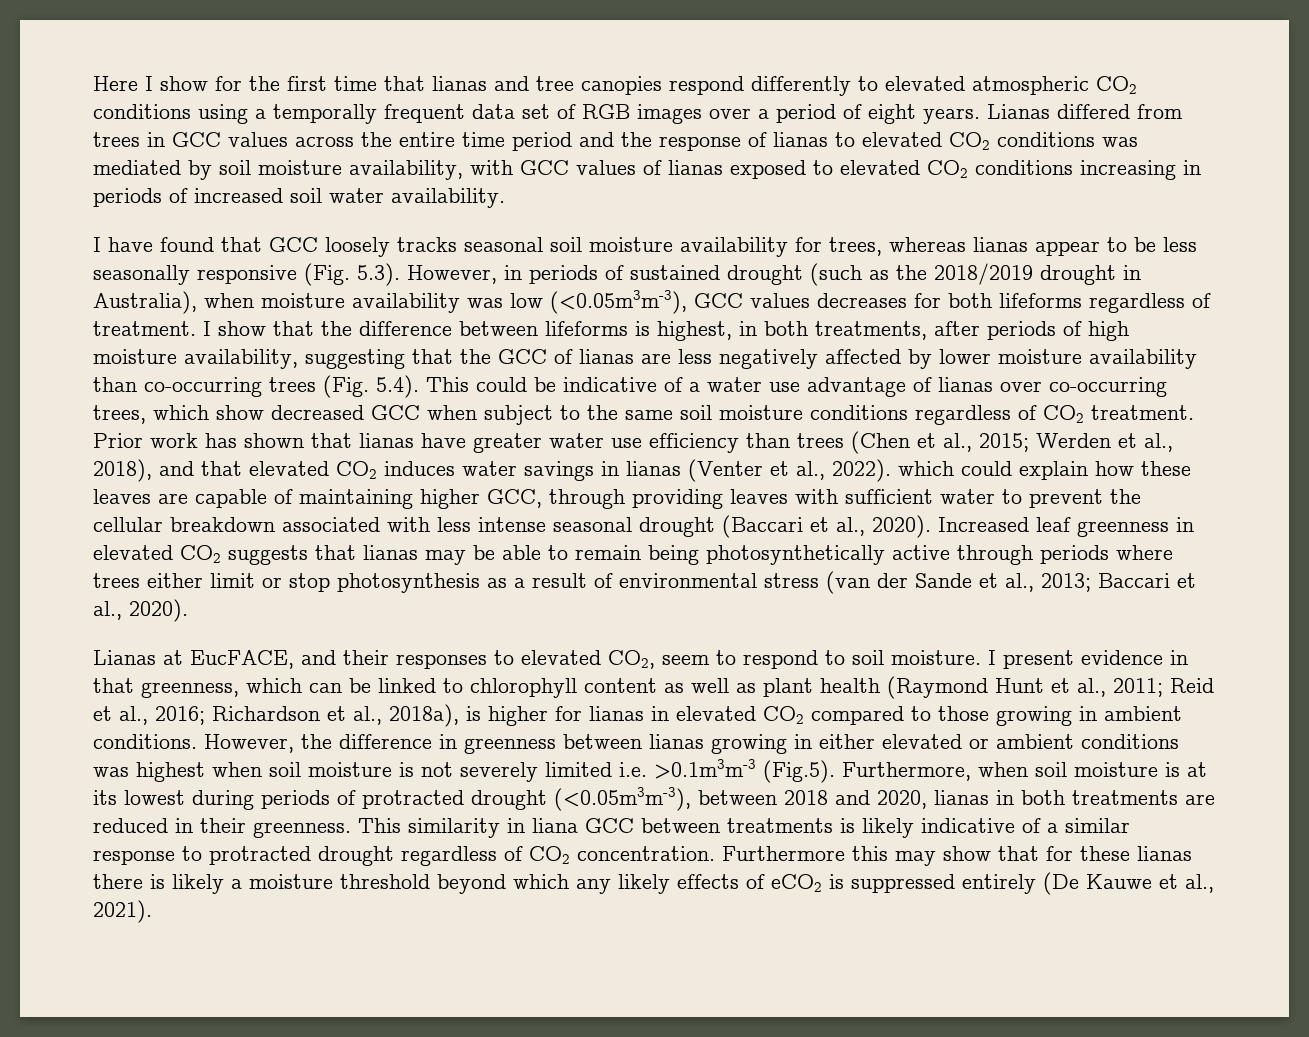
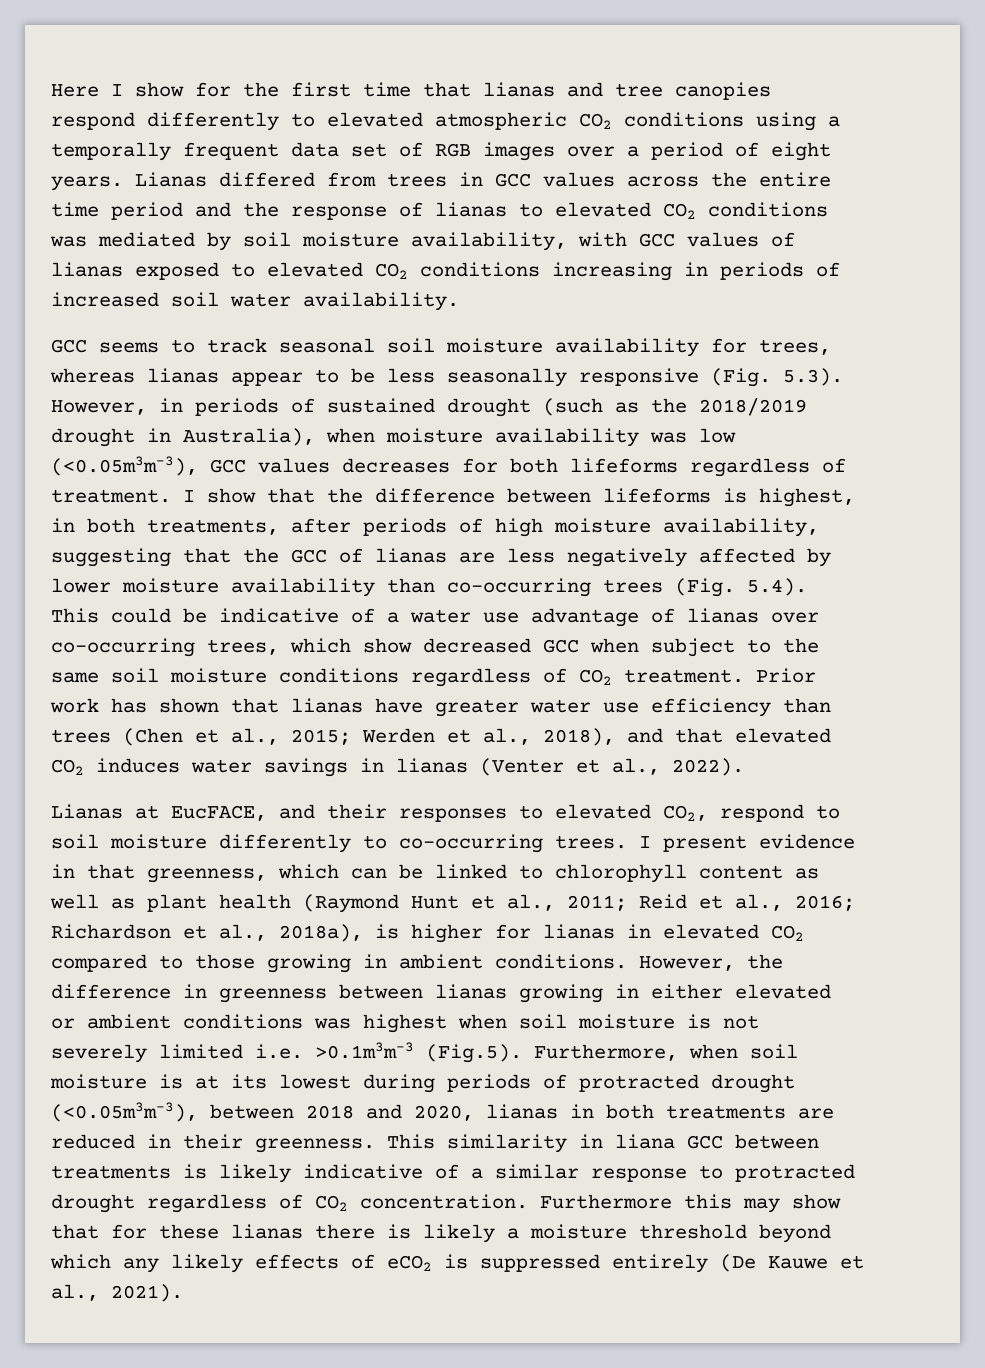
- I have found that GCC loosely tracks seasonal soil moisture availability for trees, whereas lianas appear to be less seasonally responsive (Fig. 5.3). However, in periods of sustained drought (such as the 2018/2019 drought in Australia), when moisture availability was low (<0.05m3m-3), GCC values decreases for both lifeforms regardless of treatment.
+ GCC seems to track seasonal soil moisture availability for trees, whereas lianas appear to be less seasonally responsive (Fig. 5.3). However, in periods of sustained drought (such as the 2018/2019 drought in Australia), when moisture availability was low (<0.05m3m-3), GCC values decreases for both lifeforms regardless of treatment.
- Prior work has shown that lianas have greater water use efficiency than trees (Chen et al., 2015; Werden et al., 2018), and that elevated CO2 induces water savings in lianas (Venter et al., 2022). which could explain how these leaves are capable of maintaining higher GCC, through providing leaves with sufficient water to prevent the cellular breakdown associated with less intense seasonal drought (Baccari et al., 2020). Increased leaf greenness in elevated CO2 suggests that lianas may be able to remain being photosynthetically active through periods where trees either limit or stop photosynthesis as a result of environmental stress (van der Sande et al., 2013; Baccari et al., 2020).
+ Prior work has shown that lianas have greater water use efficiency than trees (Chen et al., 2015; Werden et al., 2018), and that elevated CO2 induces water savings in lianas (Venter et al., 2022).
- Lianas at EucFACE, and their responses to elevated CO2, seem to respond to soil moisture.
+ Lianas at EucFACE, and their responses to elevated CO2, respond to soil moisture differently to co-occurring trees.

